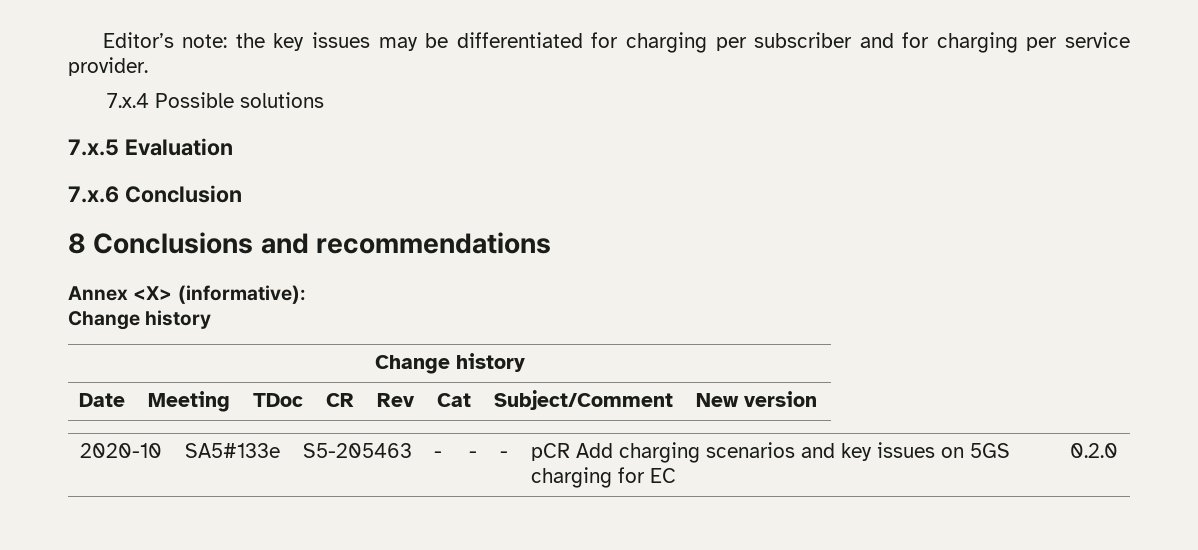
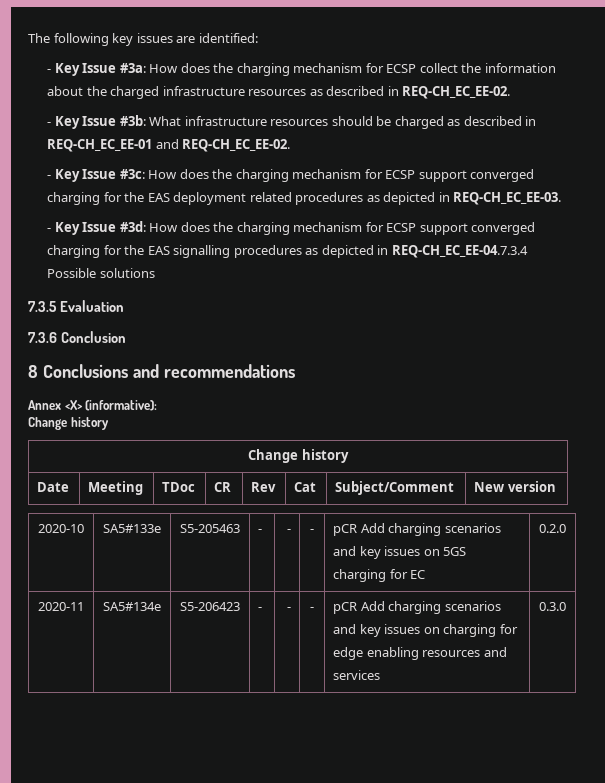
- Editor’s note: the key issues may be differentiated for charging per subscriber and for charging per service provider.
- 7.x.4 Possible solutions
+ The following key issues are identified:
+ - Key Issue #3a: How does the charging mechanism for ECSP collect the information about the charged infrastructure resources as described in REQ-CH_EC_EE-02.
+ - Key Issue #3b: What infrastructure resources should be charged as described in REQ-CH_EC_EE-01 and REQ-CH_EC_EE-02.
+ - Key Issue #3c: How does the charging mechanism for ECSP support converged charging for the EAS deployment related procedures as depicted in REQ-CH_EC_EE-03.
+ - Key Issue #3d: How does the charging mechanism for ECSP support converged charging for the EAS signalling procedures as depicted in REQ-CH_EC_EE-04.7.3.4 Possible solutions
- 7.x.5 Evaluation
+ 7.3.5 Evaluation
- 7.x.6 Conclusion
+ 7.3.6 Conclusion
+ 2020-11 | SA5#134e | S5-206423 | - | - | - | pCR Add charging scenarios and key issues on charging for edge enabling resources and services | 0.3.0

